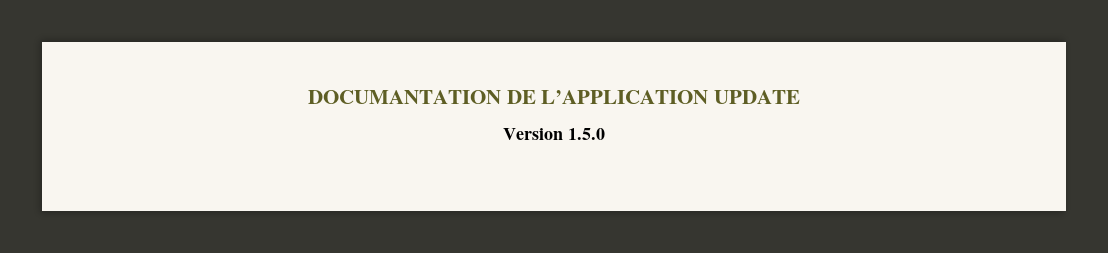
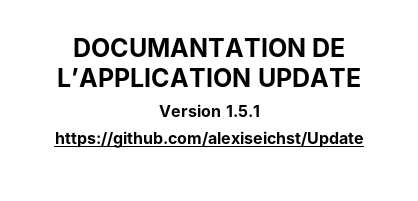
- Version 1.5.0
+ Version 1.5.1
+ https://github.com/alexiseichst/Update

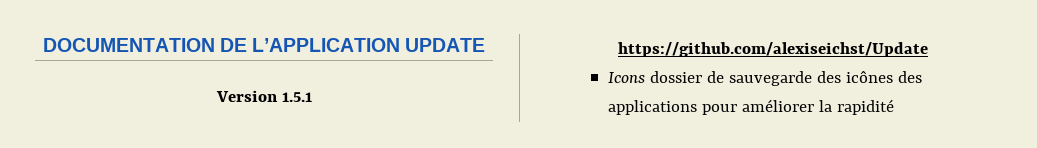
- DOCUMANTATION DE L’APPLICATION UPDATE
+ DOCUMENTATION DE L’APPLICATION UPDATE
+ Icons dossier de sauvegarde des icônes des applications pour améliorer la rapidité

